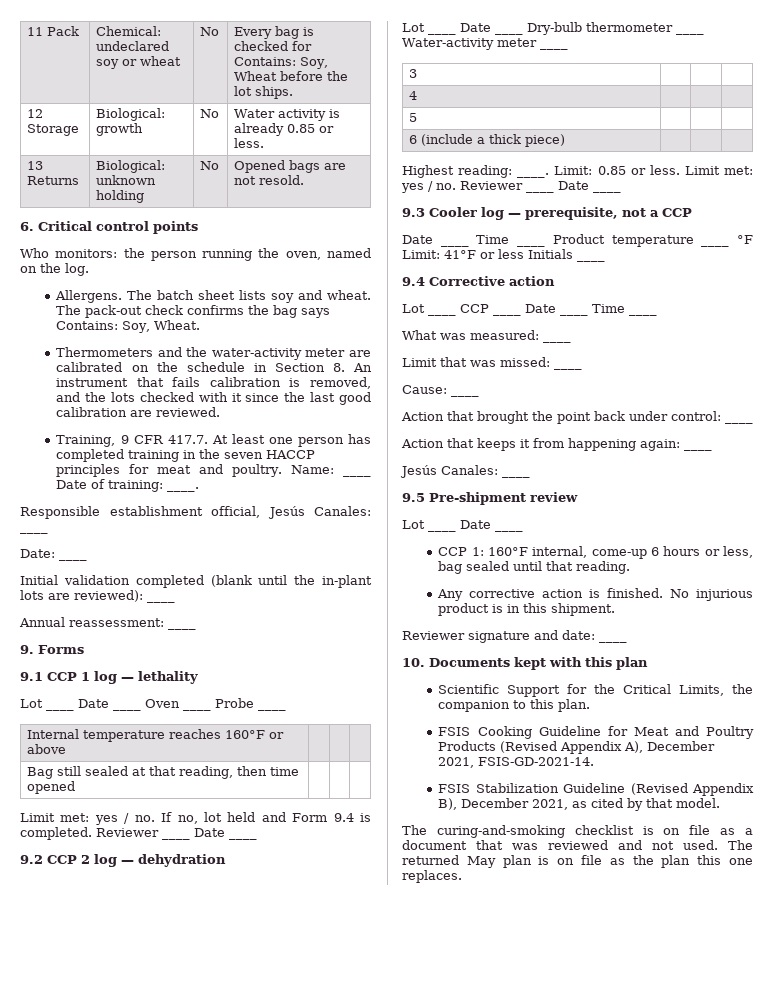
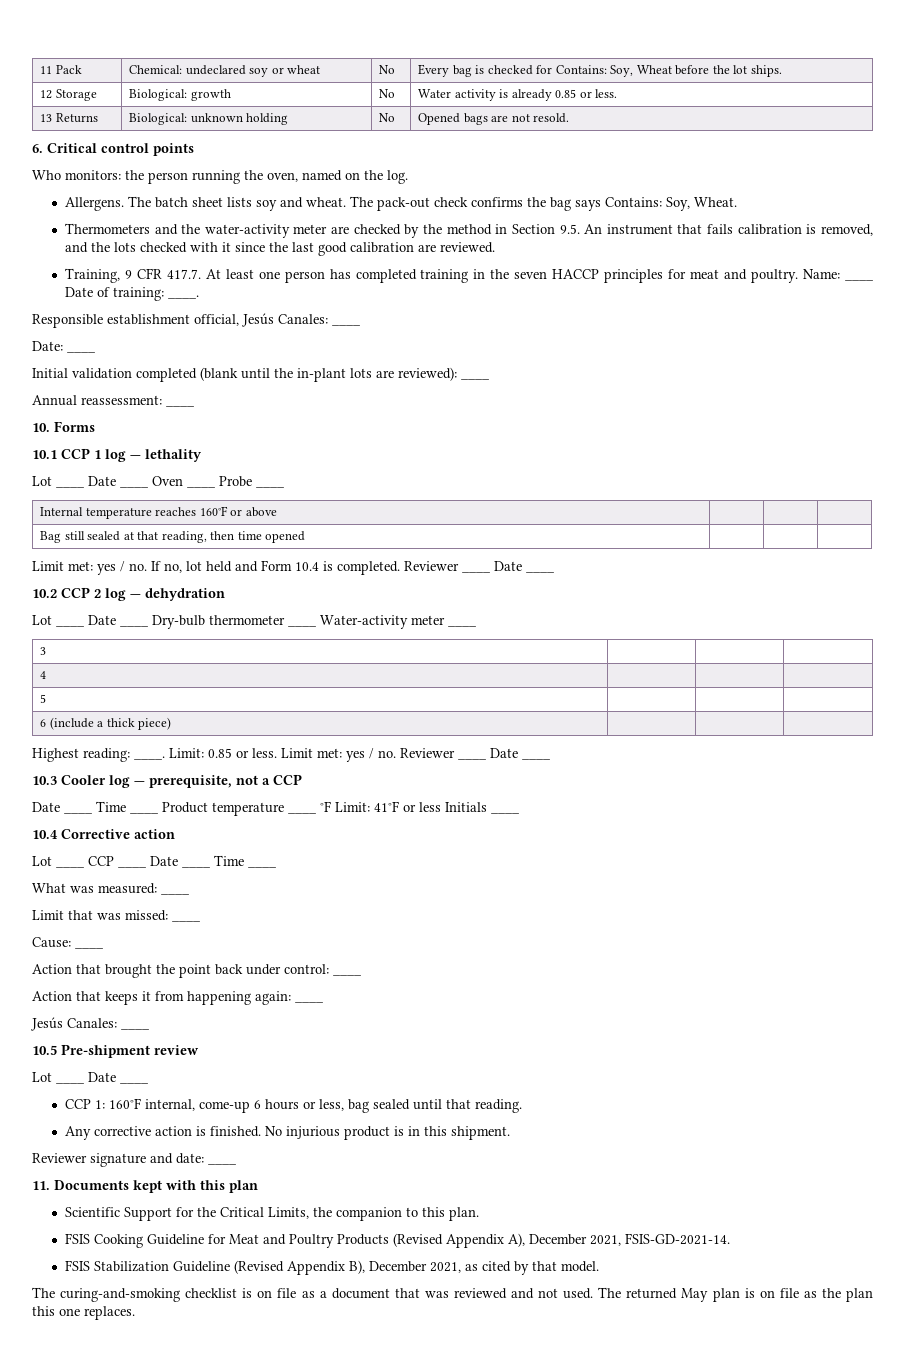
- Thermometers and the water-activity meter are calibrated on the schedule in Section 8. An instrument that fails calibration is removed, and the lots checked with it since the last good calibration are reviewed.
+ Thermometers and the water-activity meter are checked by the method in Section 9.5. An instrument that fails calibration is removed, and the lots checked with it since the last good calibration are reviewed.
- 9. Forms
+ 10. Forms
- 9.1 CCP 1 log — lethality
+ 10.1 CCP 1 log — lethality
- Limit met: yes / no. If no, lot held and Form 9.4 is completed.
+ Limit met: yes / no. If no, lot held and Form 10.4 is completed.
- 9.2 CCP 2 log — dehydration
+ 10.2 CCP 2 log — dehydration
- 9.3 Cooler log — prerequisite, not a CCP
+ 10.3 Cooler log — prerequisite, not a CCP
- 9.4 Corrective action
+ 10.4 Corrective action
- 9.5 Pre-shipment review
+ 10.5 Pre-shipment review
- 10. Documents kept with this plan
+ 11. Documents kept with this plan

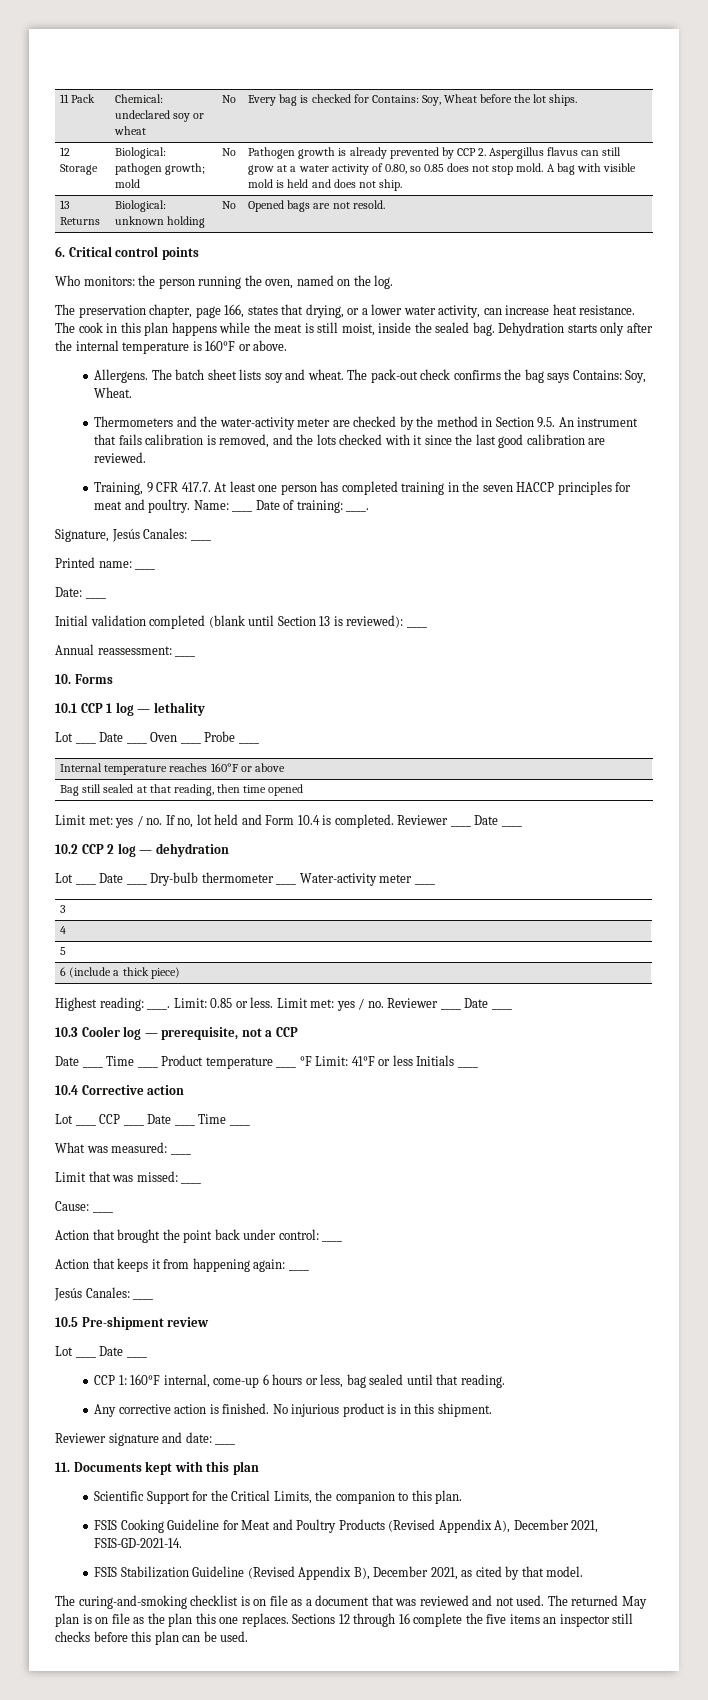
- Biological: growth | No | Water activity is already 0.85 or less.
+ Biological: pathogen growth; mold | No | Pathogen growth is already prevented by CCP 2. Aspergillus flavus can still grow at a water activity of 0.80, so 0.85 does not stop mold. A bag with visible mold is held and does not ship.
+ The preservation chapter, page 166, states that drying, or a lower water activity, can increase heat resistance. The cook in this plan happens while the meat is still moist, inside the sealed bag. Dehydration starts only after the internal temperature is 160°F or above.
- Responsible establishment official, Jesús Canales: ____
+ Signature, Jesús Canales: ____
+ Printed name: ____
- Initial validation completed (blank until the in-plant lots are reviewed): ____
+ Initial validation completed (blank until Section 13 is reviewed): ____
+ Sections 12 through 16 complete the five items an inspector still checks before this plan can be used.

